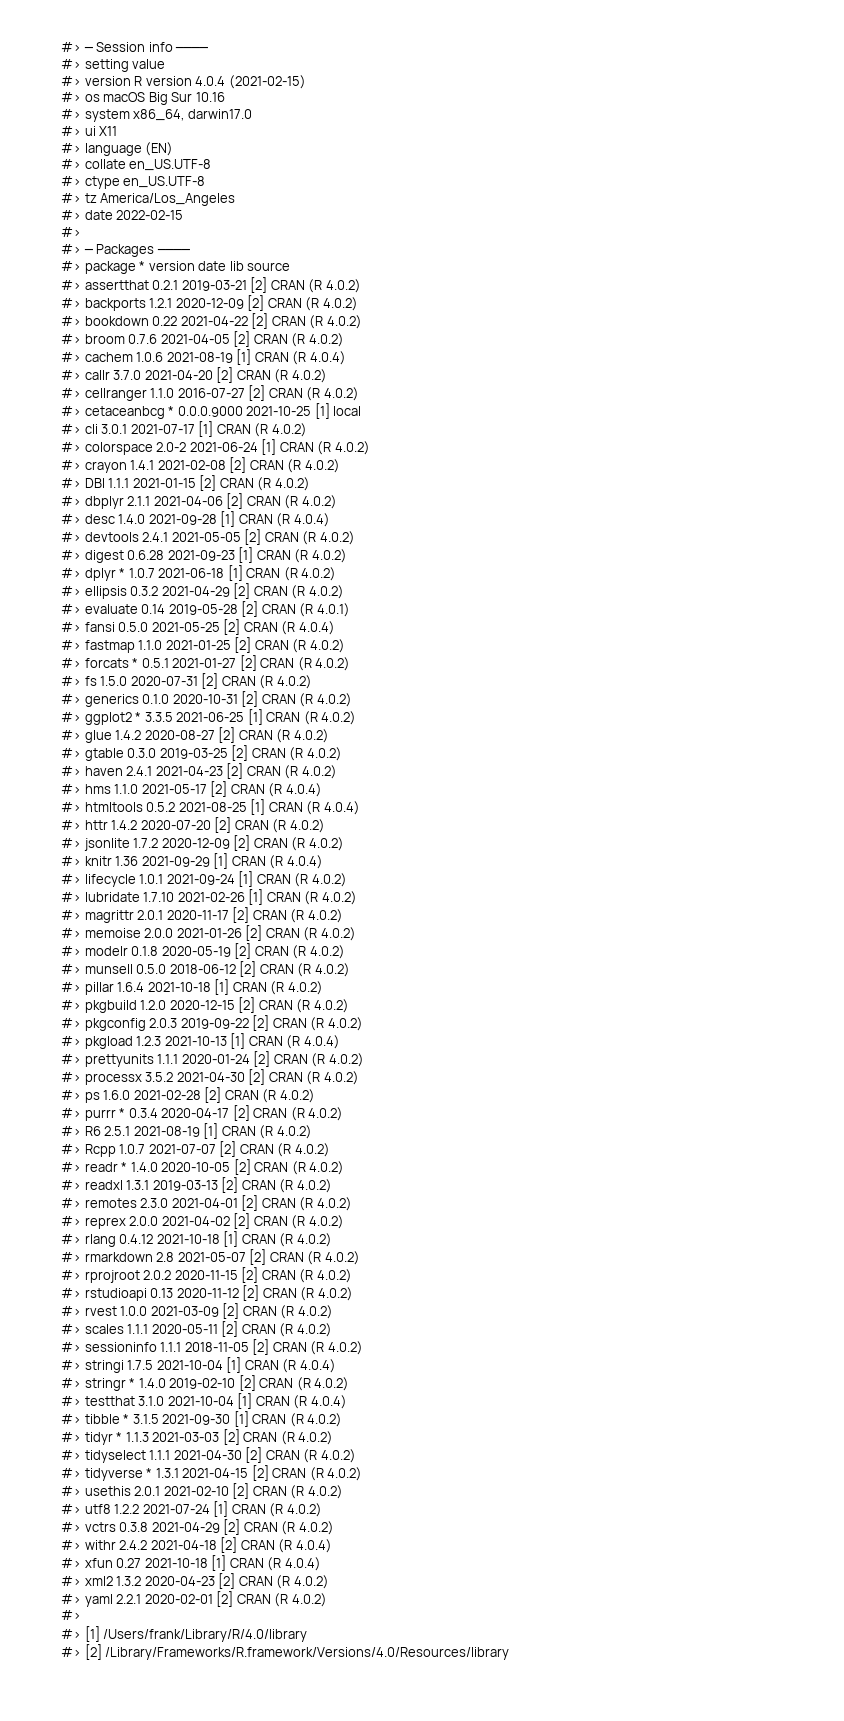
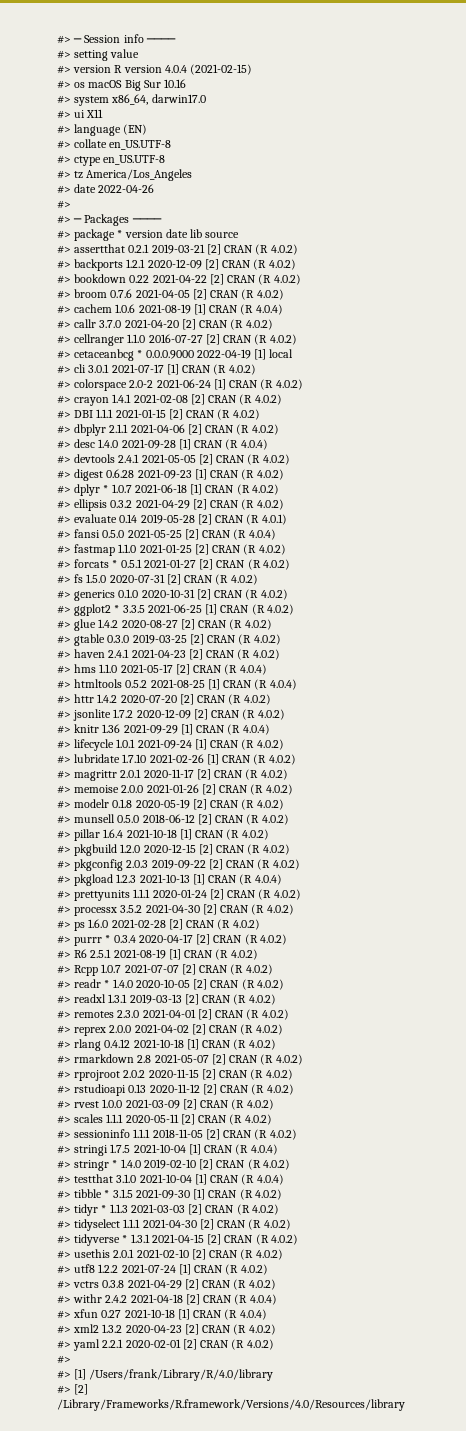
- #> date 2022-02-15
+ #> date 2022-04-26
- #> cetaceanbcg * 0.0.0.9000 2021-10-25 [1] local
+ #> cetaceanbcg * 0.0.0.9000 2022-04-19 [1] local

